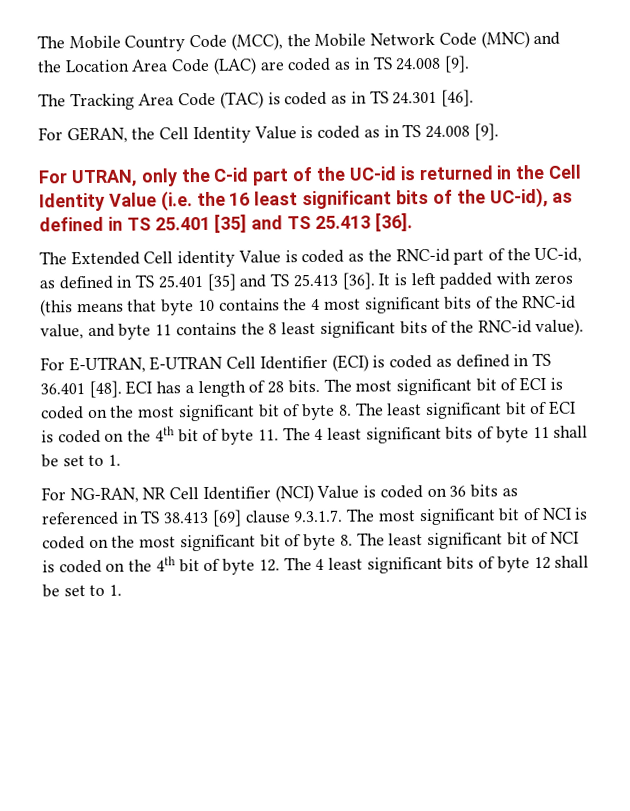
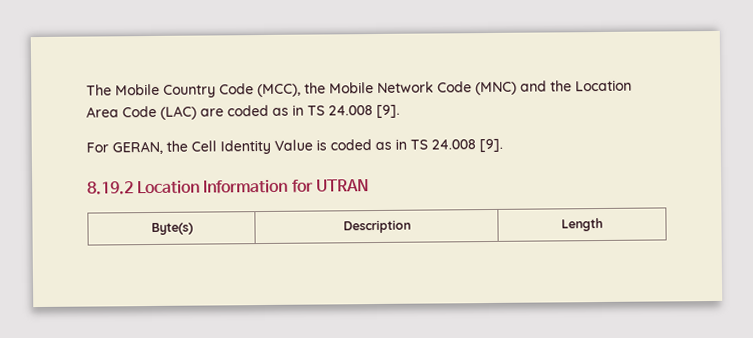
- The Tracking Area Code (TAC) is coded as in TS 24.301 [46].
- For UTRAN, only the C-id part of the UC-id is returned in the Cell Identity Value (i.e. the 16 least significant bits of the UC-id), as defined in TS 25.401 [35] and TS 25.413 [36].
- The Extended Cell identity Value is coded as the RNC-id part of the UC-id, as defined in TS 25.401 [35] and TS 25.413 [36]. It is left padded with zeros (this means that byte 10 contains the 4 most significant bits of the RNC-id value, and byte 11 contains the 8 least significant bits of the RNC-id value).
- For E-UTRAN, E-UTRAN Cell Identifier (ECI) is coded as defined in TS 36.401 [48]. ECI has a length of 28 bits. The most significant bit of ECI is coded on the most significant bit of byte 8. The least significant bit of ECI is coded on the 4th bit of byte 11. The 4 least significant bits of byte 11 shall be set to 1.
- For NG-RAN, NR Cell Identifier (NCI) Value is coded on 36 bits as referenced in TS 38.413 [69] clause 9.3.1.7. The most significant bit of NCI is coded on the most significant bit of byte 8. The least significant bit of NCI is coded on the 4th bit of byte 12. The 4 least significant bits of byte 12 shall be set to 1.
+ 8.19.2 Location Information for UTRAN
+ Byte(s) | Description | Length

